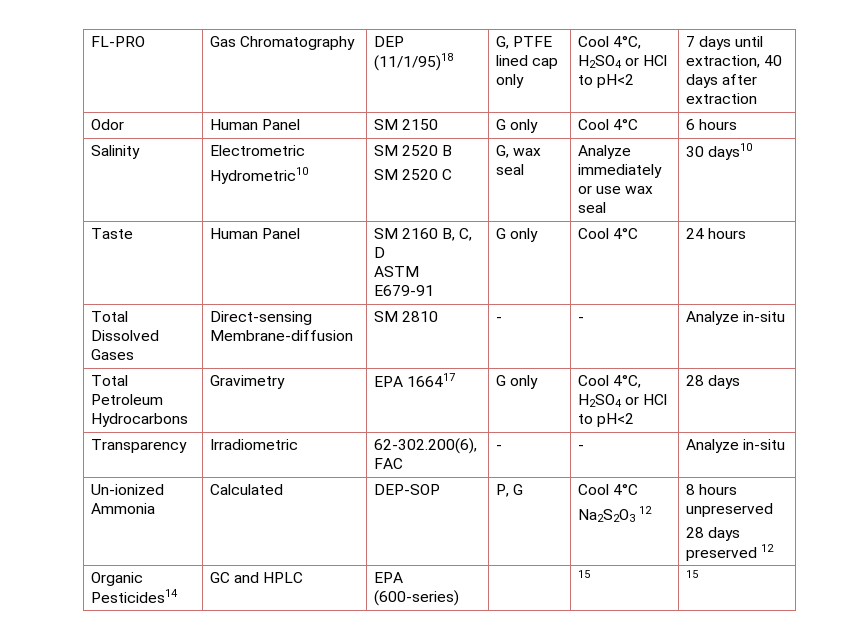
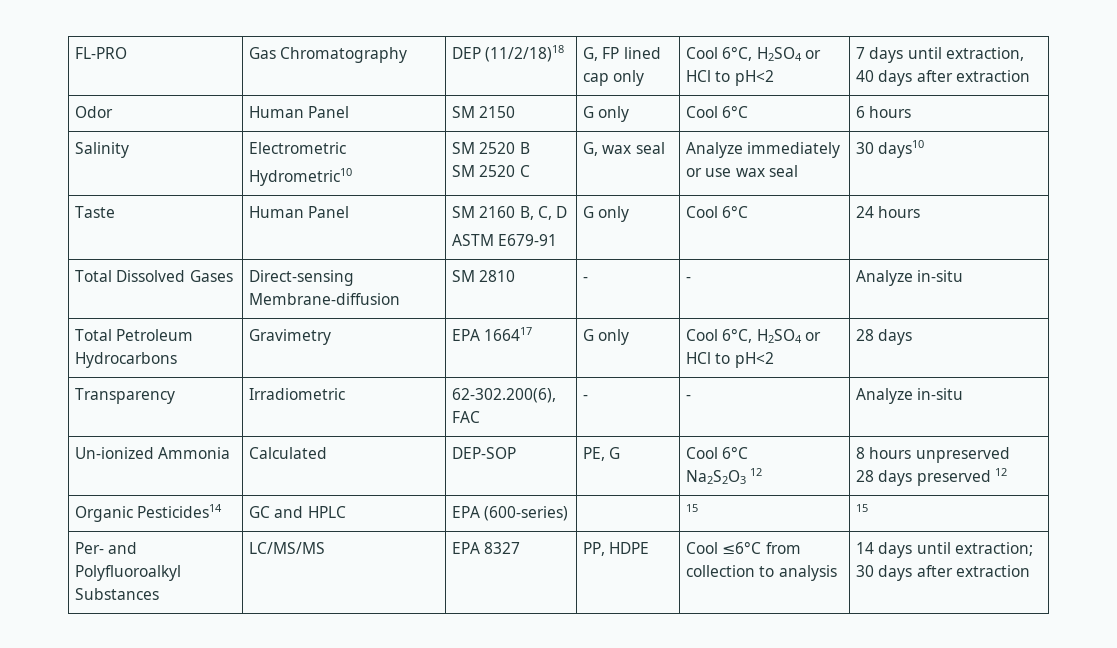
- FL-PRO | Gas Chromatography | DEP (11/1/95)18 | G, PTFE lined cap only | Cool 4°C, H2SO4 or HCl to pH<2 | 7 days until extraction, 40 days after extraction
+ FL-PRO | Gas Chromatography | DEP (11/2/18)18 | G, FP lined cap only | Cool 6°C, H2SO4 or HCl to pH<2 | 7 days until extraction, 40 days after extraction
- Odor | Human Panel | SM 2150 | G only | Cool 4°C | 6 hours
+ Odor | Human Panel | SM 2150 | G only | Cool 6°C | 6 hours
  Taste | Human Panel | SM 2160 B, C, D
- ASTM E679-91 | G only | Cool 4°C | 24 hours
+ ASTM E679-91 | G only | Cool 6°C | 24 hours
- Total Petroleum Hydrocarbons | Gravimetry | EPA 166417 | G only | Cool 4°C, H2SO4 or HCl to pH<2 | 28 days
+ Total Petroleum Hydrocarbons | Gravimetry | EPA 166417 | G only | Cool 6°C, H2SO4 or HCl to pH<2 | 28 days
- Un-ionized Ammonia | Calculated | DEP-SOP | P, G | Cool 4°C
+ Un-ionized Ammonia | Calculated | DEP-SOP | PE, G | Cool 6°C
+ Per- and Polyfluoroalkyl Substances | LC/MS/MS | EPA 8327 | PP, HDPE | Cool ≤6°C from collection to analysis | 14 days until extraction; 30 days after extraction

